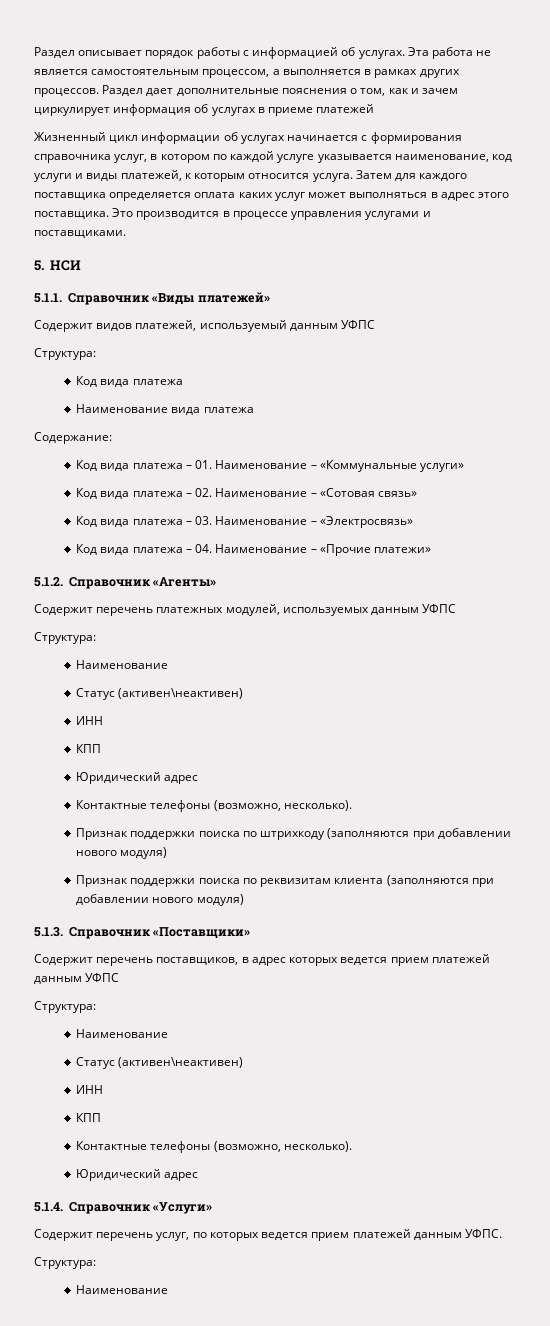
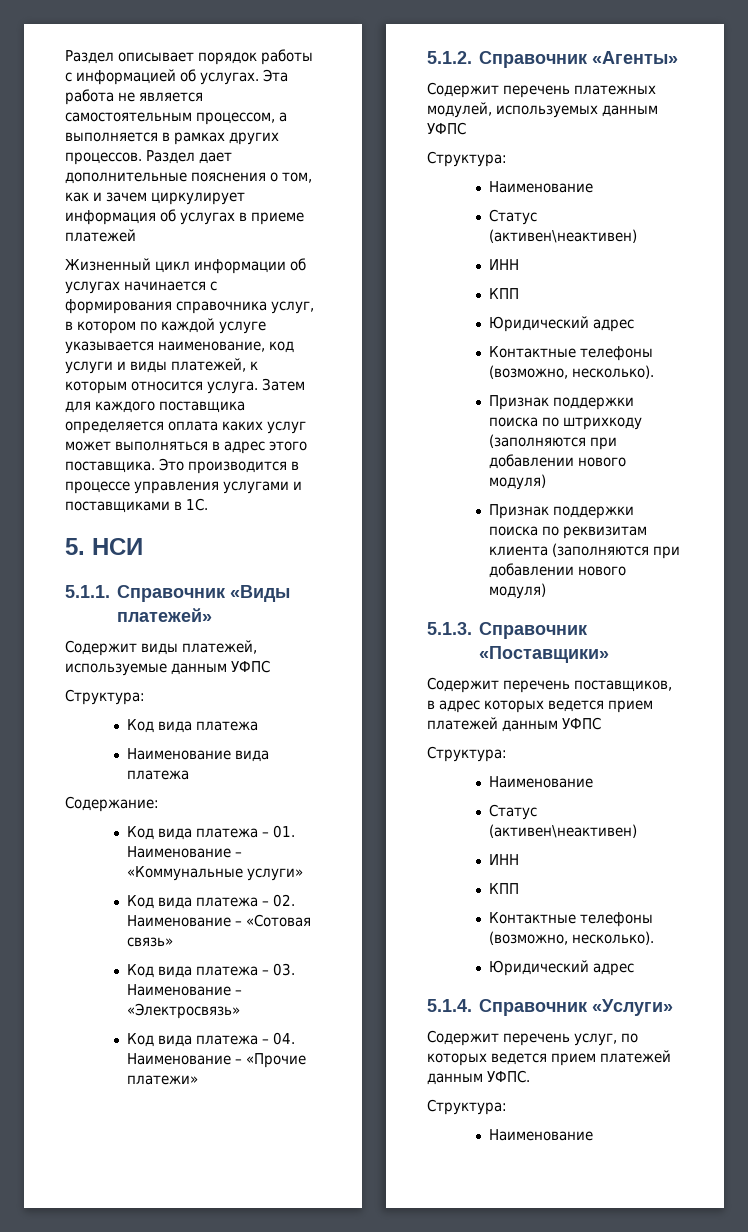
- Это производится в процессе управления услугами и поставщиками.
+ Это производится в процессе управления услугами и поставщиками в 1С.
- Содержит видов платежей, используемый данным УФПС
+ Содержит виды платежей, используемые данным УФПС

